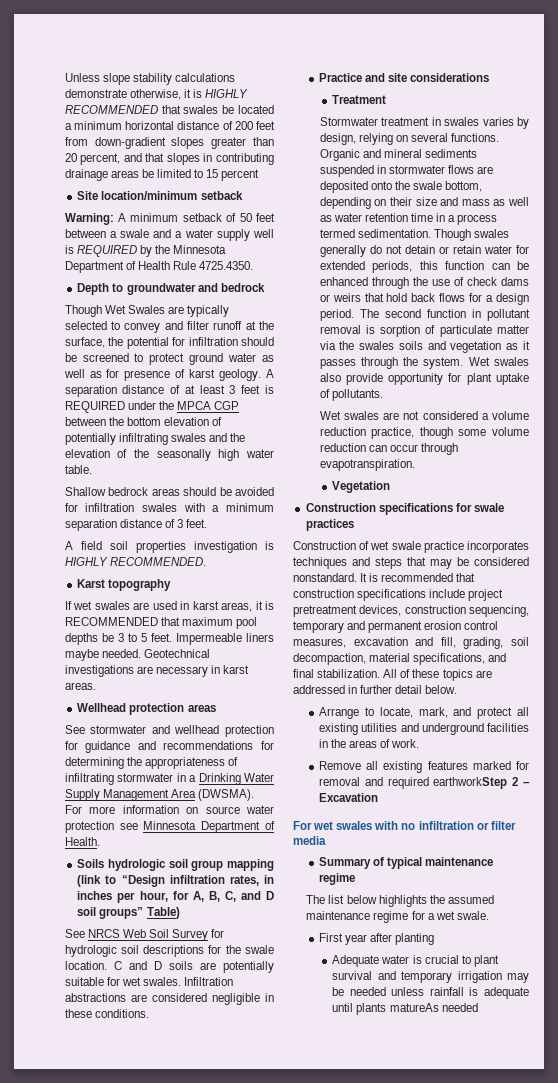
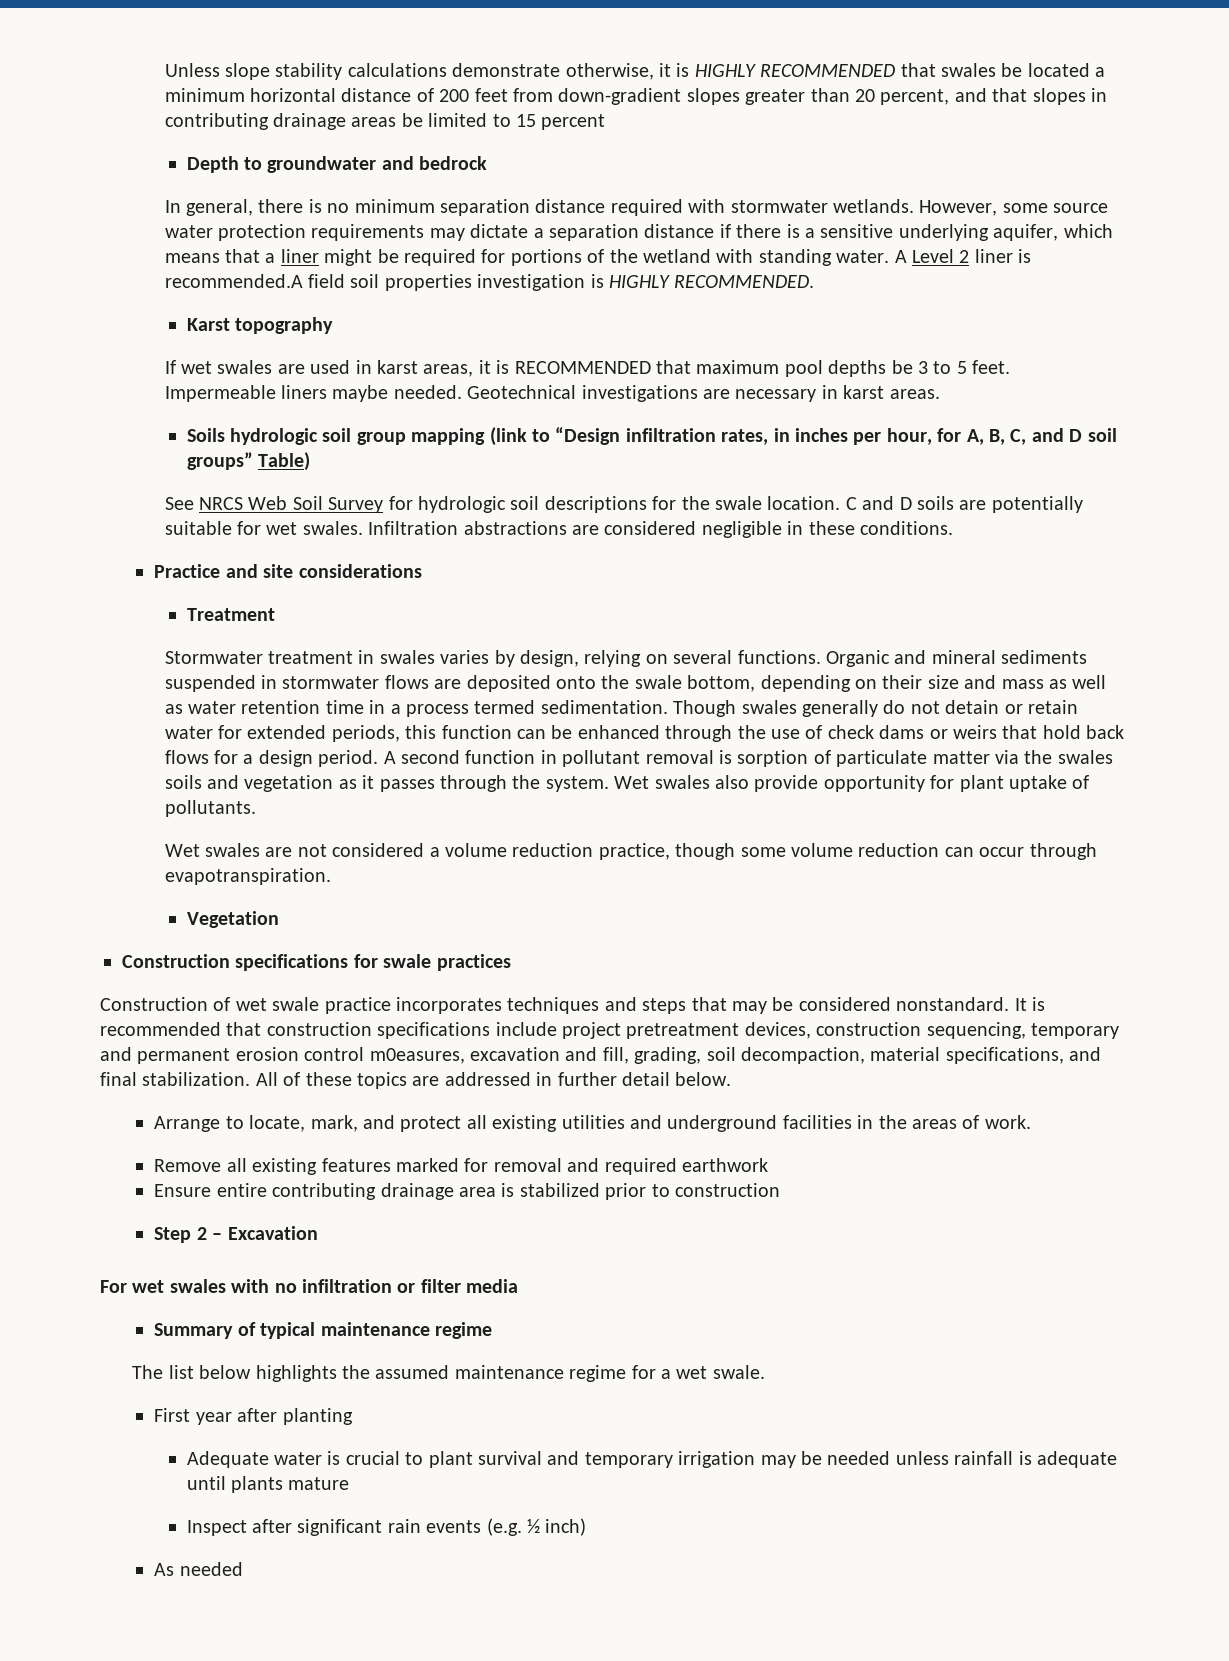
- Site location/minimum setback
- Warning: A minimum setback of 50 feet between a swale and a water supply well is REQUIRED by the Minnesota Department of Health Rule 4725.4350.
- Though Wet Swales are typically selected to convey and filter runoff at the surface, the potential for infiltration should be screened to protect ground water as well as for presence of karst geology. A separation distance of at least 3 feet is REQUIRED under the MPCA CGP between the bottom elevation of potentially infiltrating swales and the elevation of the seasonally high water table.
- Shallow bedrock areas should be avoided for infiltration swales with a minimum separation distance of 3 feet.
- A field soil properties investigation is HIGHLY RECOMMENDED.
+ In general, there is no minimum separation distance required with stormwater wetlands. However, some source water protection requirements may dictate a separation distance if there is a sensitive underlying aquifer, which means that a liner might be required for portions of the wetland with standing water. A Level 2 liner is recommended.A field soil properties investigation is HIGHLY RECOMMENDED.
- Wellhead protection areas
- See stormwater and wellhead protection for guidance and recommendations for determining the appropriateness of infiltrating stormwater in a Drinking Water Supply Management Area (DWSMA). For more information on source water protection see Minnesota Department of Health.
- The second function in pollutant removal is sorption of particulate matter via the swales soils and vegetation as it passes through the system.
+ A second function in pollutant removal is sorption of particulate matter via the swales soils and vegetation as it passes through the system.
- It is recommended that construction specifications include project pretreatment devices, construction sequencing, temporary and permanent erosion control measures, excavation and fill, grading, soil decompaction, material specifications, and final stabilization.
+ It is recommended that construction specifications include project pretreatment devices, construction sequencing, temporary and permanent erosion control m0easures, excavation and fill, grading, soil decompaction, material specifications, and final stabilization.
- Remove all existing features marked for removal and required earthworkStep 2 – Excavation
+ Remove all existing features marked for removal and required earthwork
+ Ensure entire contributing drainage area is stabilized prior to construction
+ Step 2 – Excavation
- Adequate water is crucial to plant survival and temporary irrigation may be needed unless rainfall is adequate until plants matureAs needed
+ Adequate water is crucial to plant survival and temporary irrigation may be needed unless rainfall is adequate until plants mature
+ Inspect after significant rain events (e.g. ½ inch)
+ As needed

